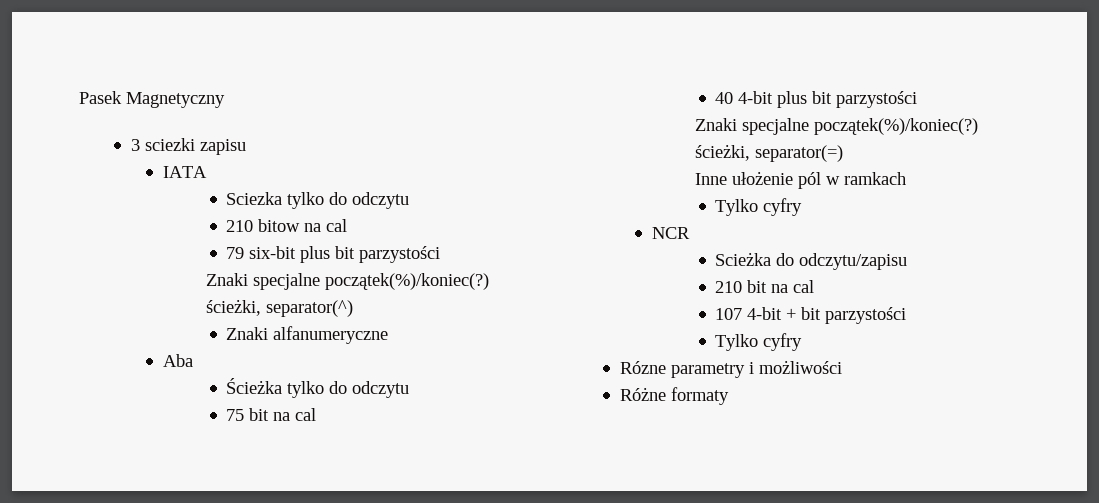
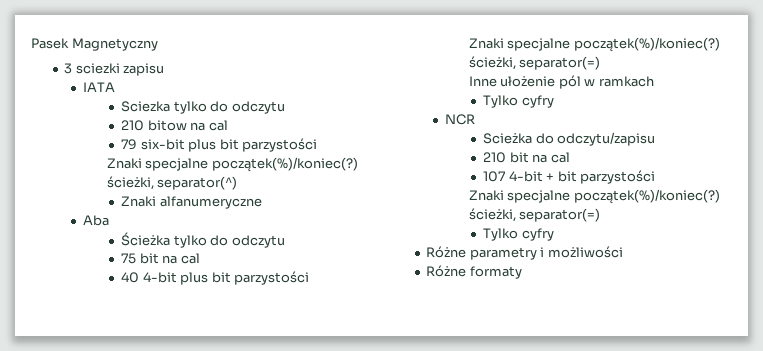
  107 4-bit + bit parzystości
+ Znaki specjalne początek(%)/koniec(?) ścieżki, separator(=)
  Tylko cyfry
- Rózne parametry i możliwości
+ Różne parametry i możliwości

